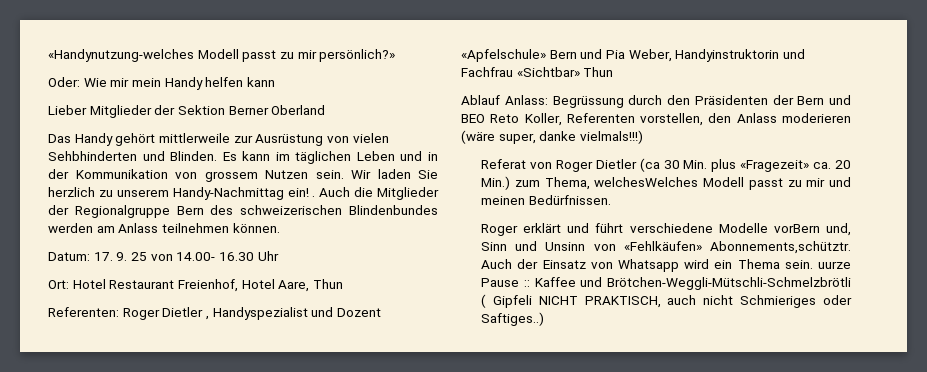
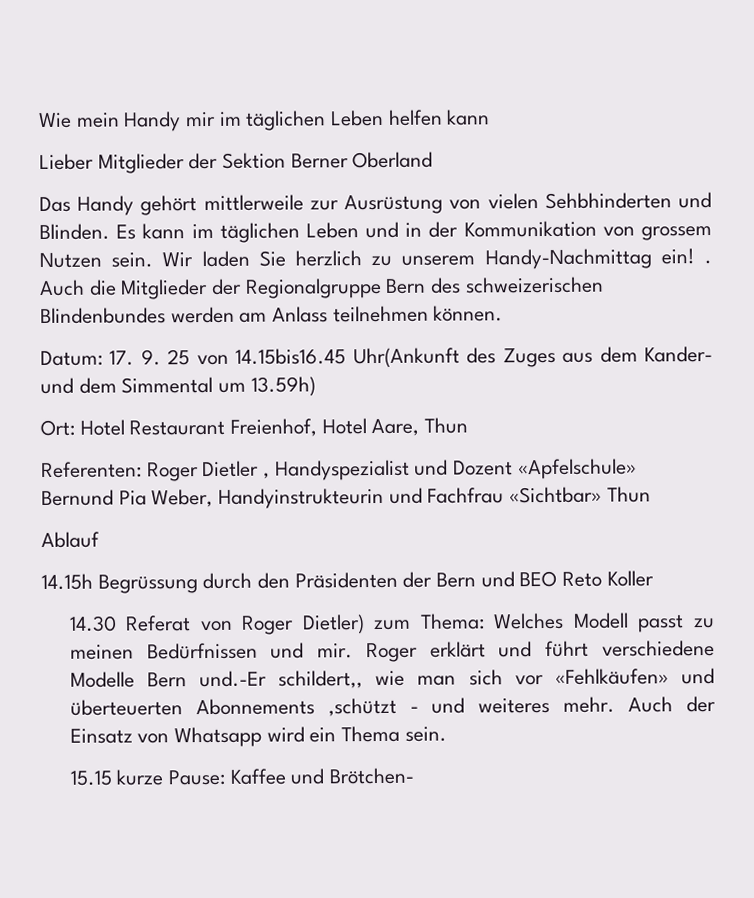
- «Handynutzung-welches Modell passt zu mir persönlich?»
- Oder: Wie mir mein Handy helfen kann
+ Wie mein Handy mir im täglichen Leben helfen kann
- Datum: 17. 9. 25 von 14.00- 16.30 Uhr
+ Datum: 17. 9. 25 von 14.15bis16.45 Uhr(Ankunft des Zuges aus dem Kander- und dem Simmental um 13.59h)
- Referenten: Roger Dietler , Handyspezialist und Dozent «Apfelschule» Bern und Pia Weber, Handyinstruktorin und Fachfrau «Sichtbar» Thun
+ Referenten: Roger Dietler , Handyspezialist und Dozent «Apfelschule» Bernund Pia Weber, Handyinstrukteurin und Fachfrau «Sichtbar» Thun
- Ablauf Anlass: Begrüssung durch den Präsidenten der Bern und BEO Reto Koller, Referenten vorstellen, den Anlass moderieren (wäre super, danke vielmals!!!)
- Referat von Roger Dietler (ca 30 Min. plus «Fragezeit» ca. 20 Min.) zum Thema, welchesWelches Modell passt zu mir und meinen Bedürfnissen.
- Roger erklärt und führt verschiedene Modelle vorBern und, Sinn und Unsinn von «Fehlkäufen» Abonnements,schütztr.
+ Ablauf
+ 14.15h Begrüssung durch den Präsidenten der Bern und BEO Reto Koller
+ 14.30 Referat von Roger Dietler) zum Thema: Welches Modell passt zu meinen Bedürfnissen und mir. Roger erklärt und führt verschiedene Modelle Bern und.-Er schildert,, wie man sich vor «Fehlkäufen» und überteuerten Abonnements ,schützt - und weiteres mehr.
- Auch der Einsatz von Whatsapp wird ein Thema sein. uurze Pause :: Kaffee und Brötchen-Weggli-Mütschli-Schmelzbrötli ( Gipfeli NICHT PRAKTISCH, auch nicht Schmieriges oder Saftiges..)
+ Auch der Einsatz von Whatsapp wird ein Thema sein.
+ 15.15 kurze Pause: Kaffee und Brötchen-

